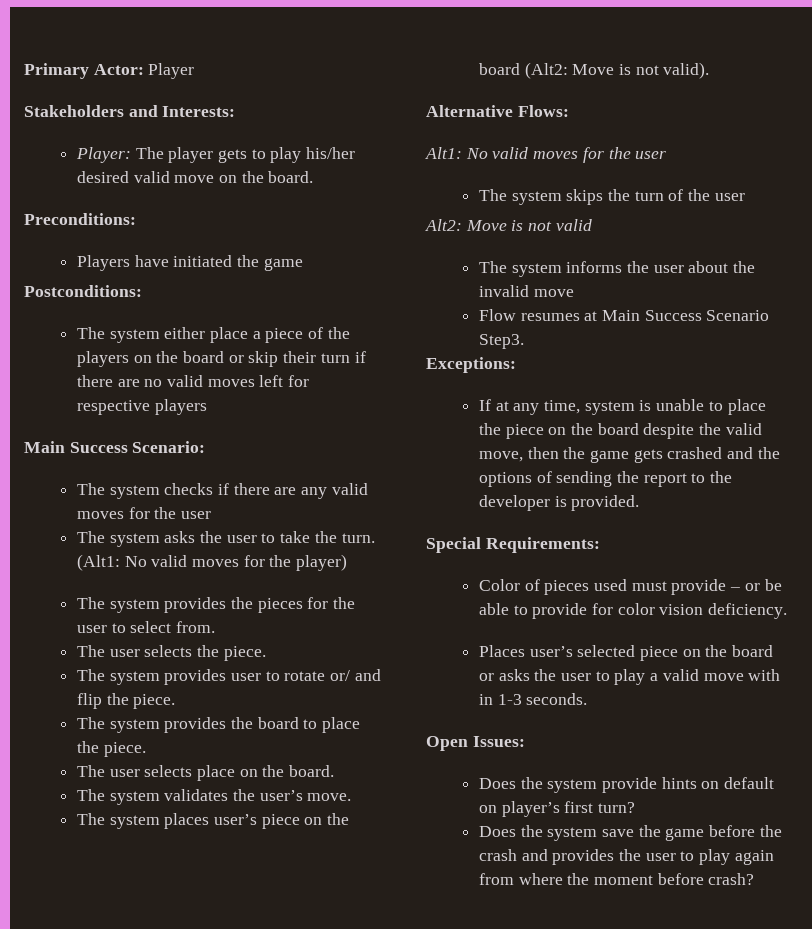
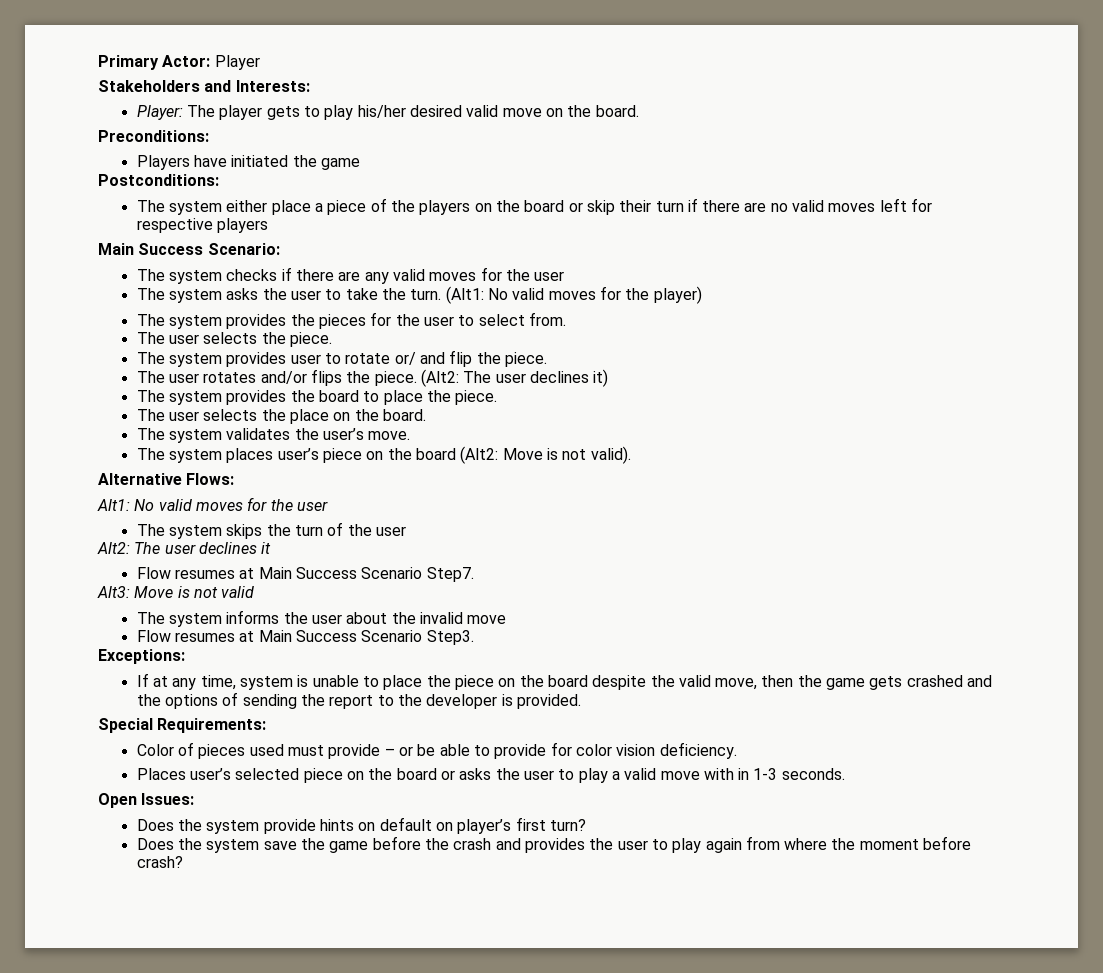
+ The user rotates and/or flips the piece. (Alt2: The user declines it)
- The user selects place on the board.
+ The user selects the place on the board.
- Alt2: Move is not valid
+ Alt2: The user declines it
+ Flow resumes at Main Success Scenario Step7.
+ Alt3: Move is not valid

